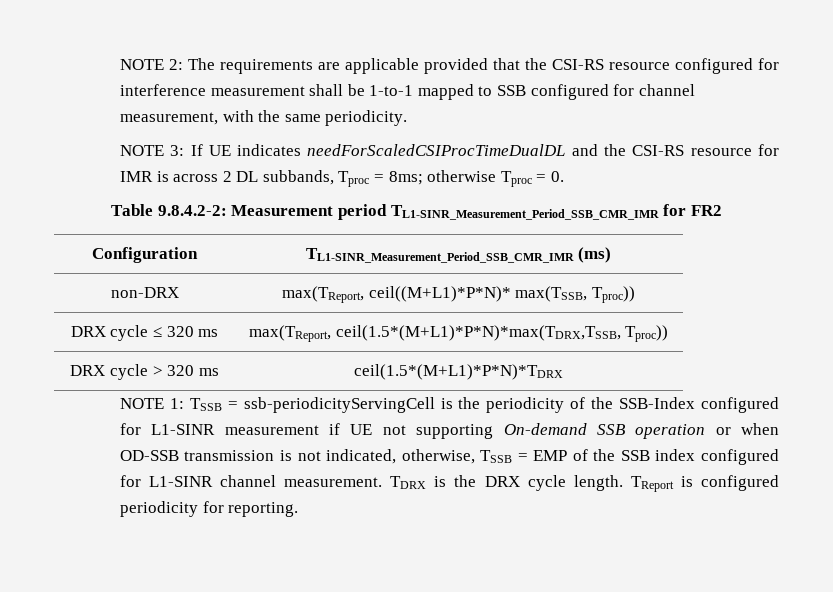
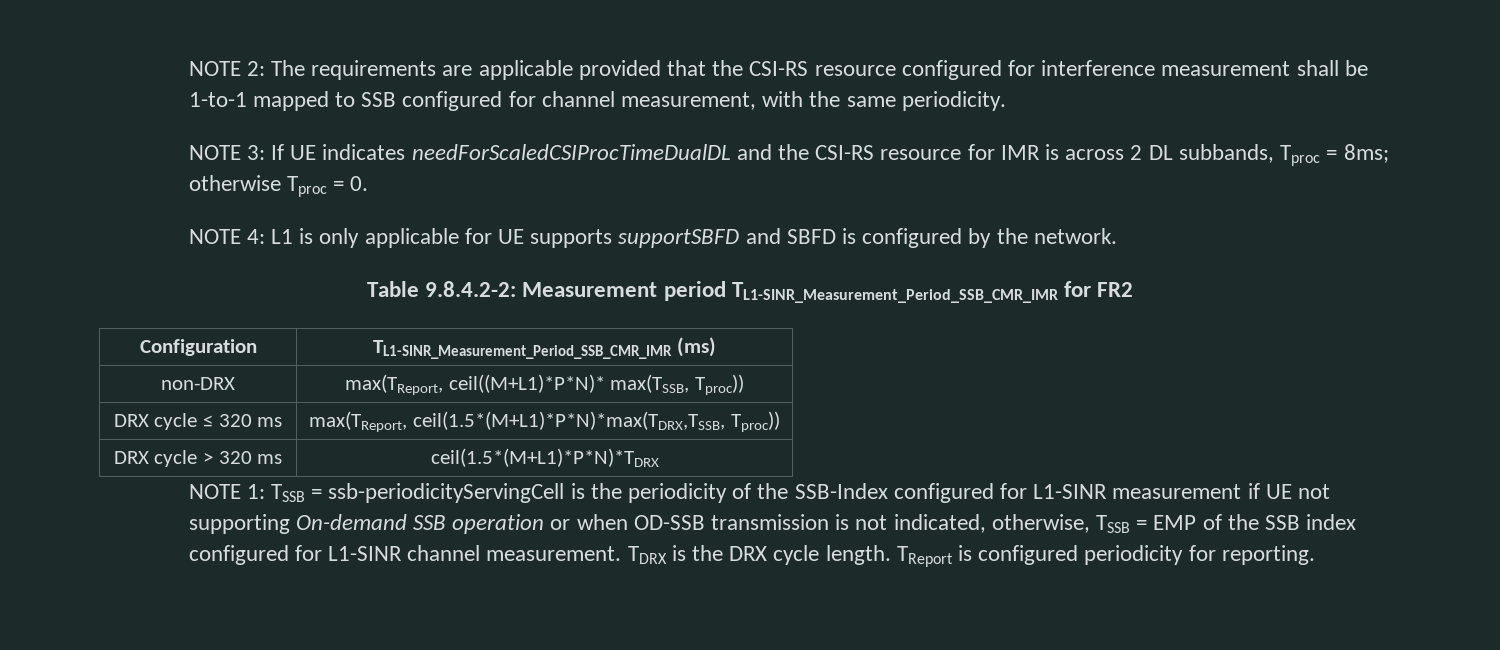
+ NOTE 4: L1 is only applicable for UE supports supportSBFD and SBFD is configured by the network.

